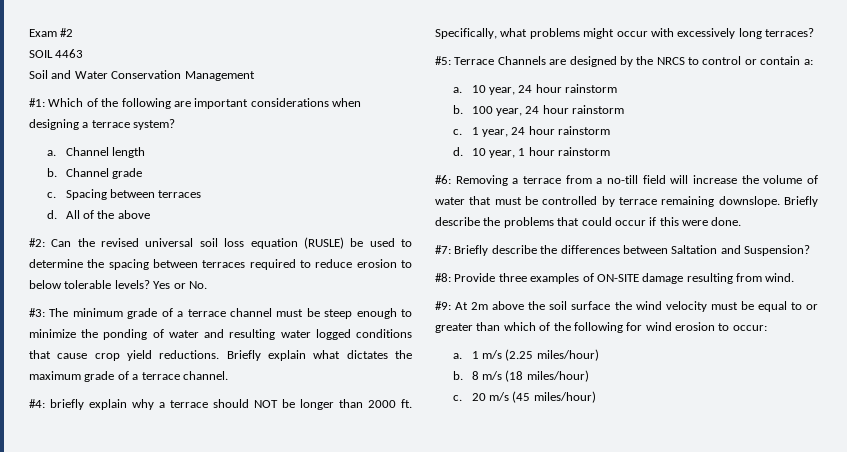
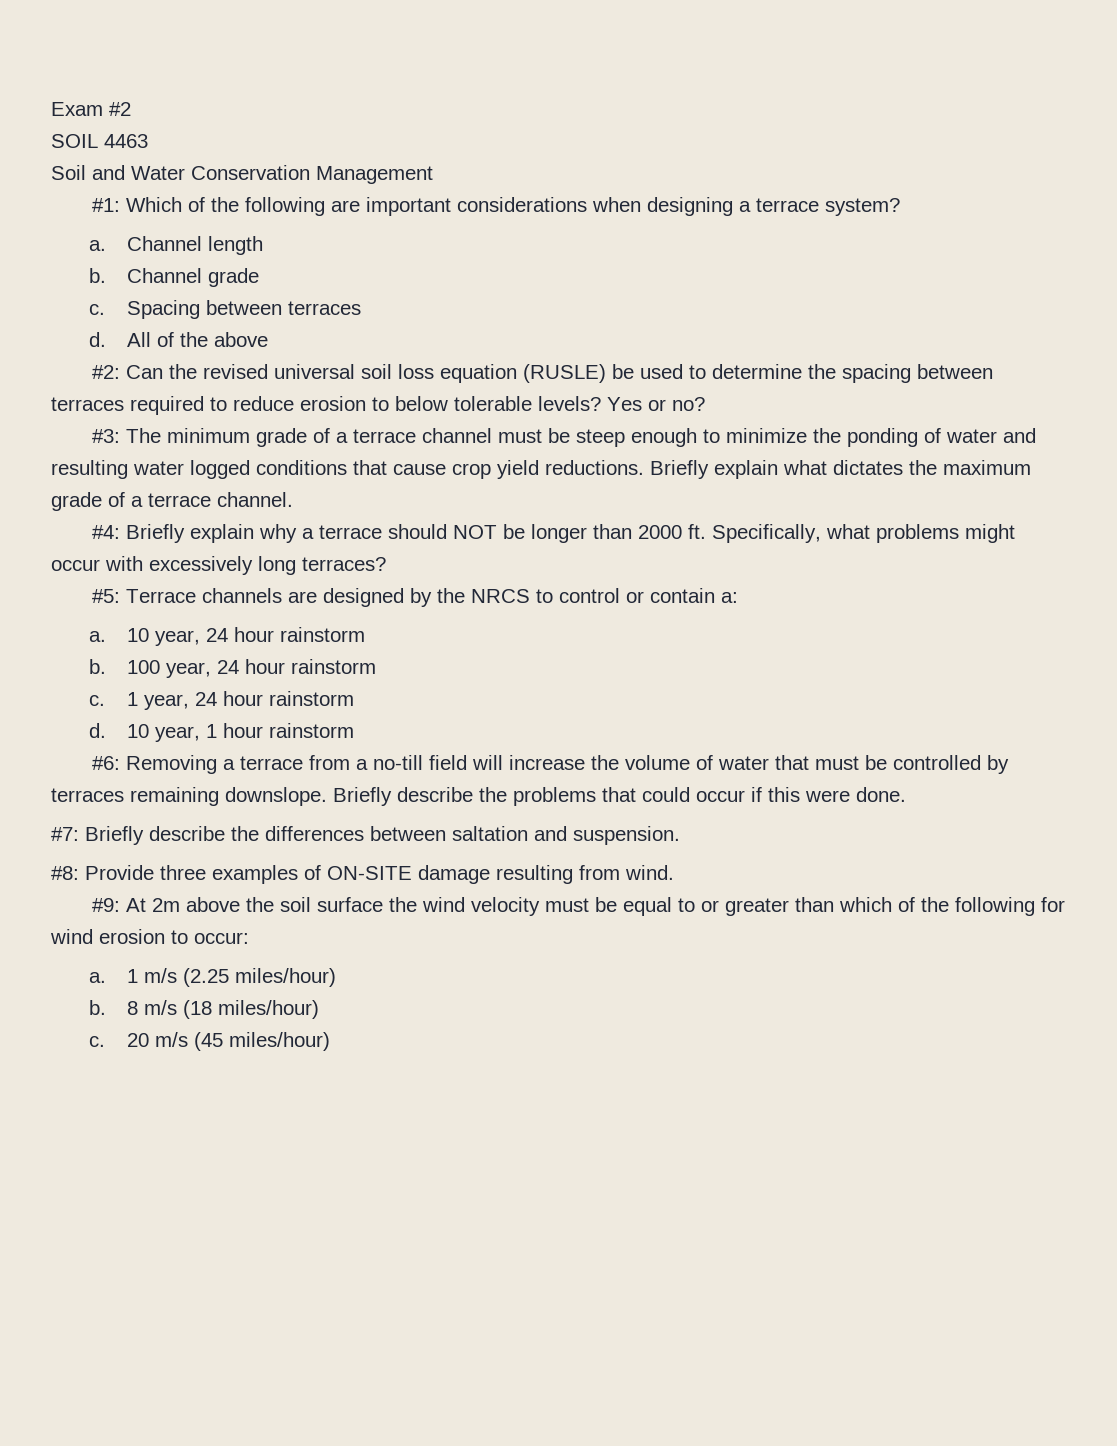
- Yes or No.
+ Yes or no?
- #4: briefly explain why a terrace should NOT be longer than 2000 ft.
+ #4: Briefly explain why a terrace should NOT be longer than 2000 ft.
- #5: Terrace Channels are designed by the NRCS to control or contain a:
+ #5: Terrace channels are designed by the NRCS to control or contain a:
- #6: Removing a terrace from a no-till field will increase the volume of water that must be controlled by terrace remaining downslope.
+ #6: Removing a terrace from a no-till field will increase the volume of water that must be controlled by terraces remaining downslope.
- #7: Briefly describe the differences between Saltation and Suspension?
+ #7: Briefly describe the differences between saltation and suspension.

